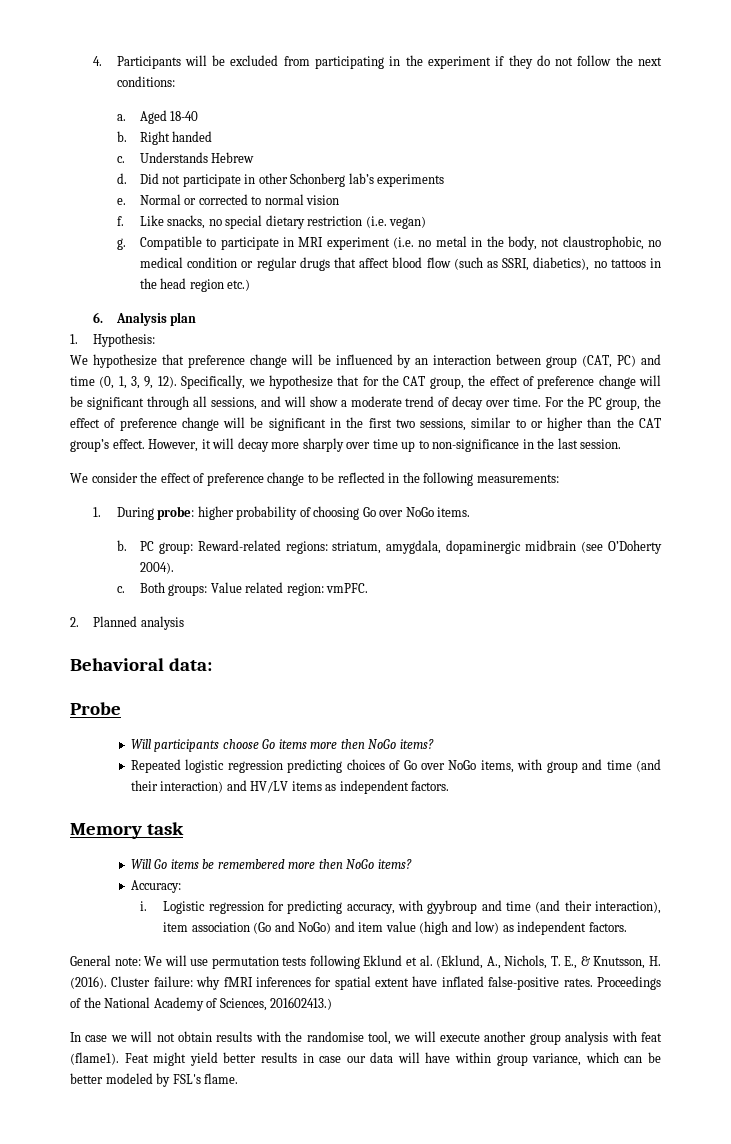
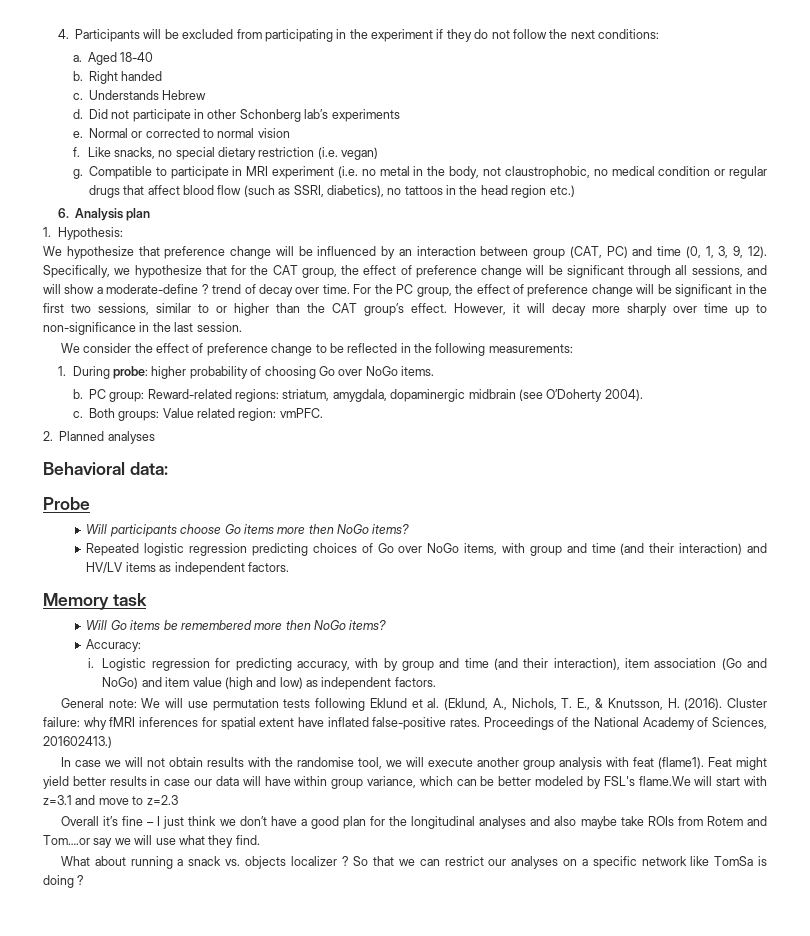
- Specifically, we hypothesize that for the CAT group, the effect of preference change will be significant through all sessions, and will show a moderate trend of decay over time.
+ Specifically, we hypothesize that for the CAT group, the effect of preference change will be significant through all sessions, and will show a moderate-define ? trend of decay over time.
- 2. Planned analysis
+ 2. Planned analyses
- Logistic regression for predicting accuracy, with gyybroup and time (and their interaction), item association (Go and NoGo) and item value (high and low) as independent factors.
+ Logistic regression for predicting accuracy, with by group and time (and their interaction), item association (Go and NoGo) and item value (high and low) as independent factors.
- Feat might yield better results in case our data will have within group variance, which can be better modeled by FSL's flame.
+ Feat might yield better results in case our data will have within group variance, which can be better modeled by FSL's flame.We will start with z=3.1 and move to z=2.3
+ Overall it’s fine – I just think we don’t have a good plan for the longitudinal analyses and also maybe take ROIs from Rotem and Tom….or say we will use what they find.
+ What about running a snack vs. objects localizer ? So that we can restrict our analyses on a specific network like TomSa is doing ?

